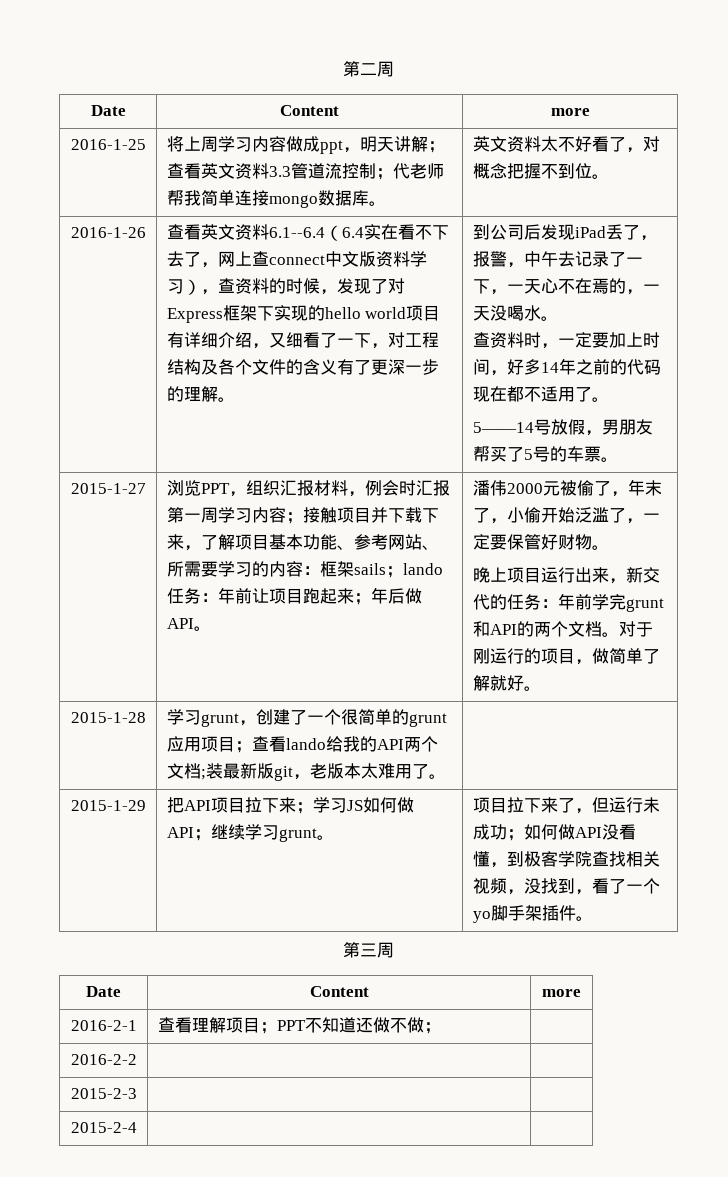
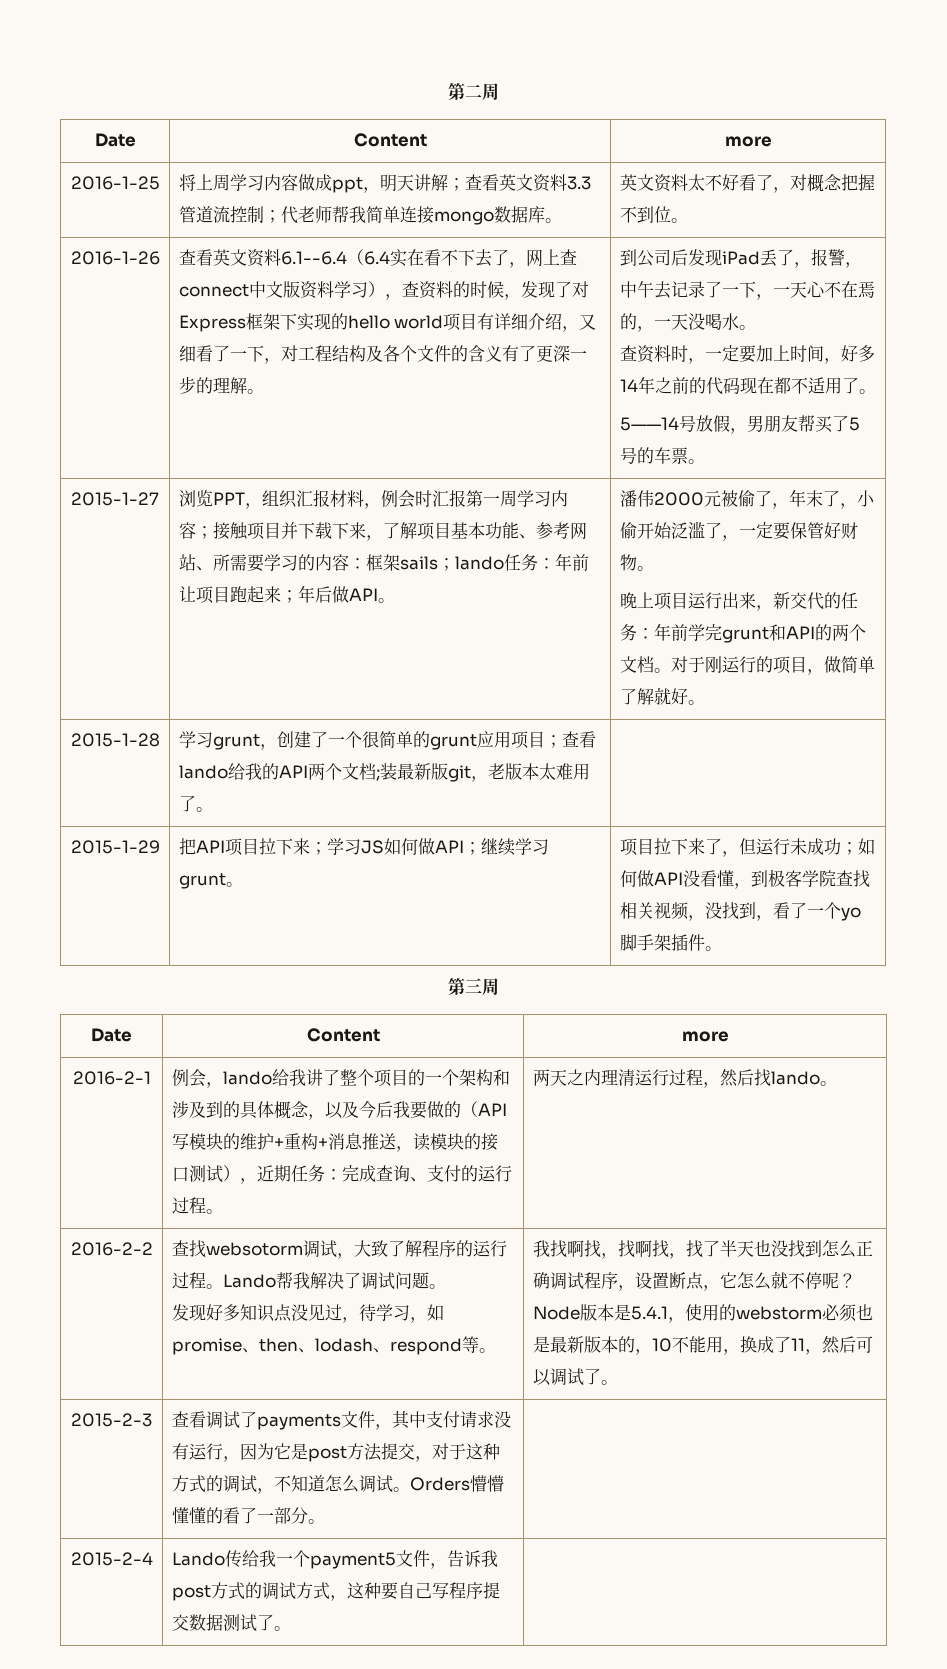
- 查看理解项目；PPT不知道还做不做； |
- 2016-2-2 | |
- 2015-2-3 | |
- 2015-2-4 | |
+ 例会，lando给我讲了整个项目的一个架构和涉及到的具体概念，以及今后我要做的（API写模块的维护+重构+消息推送，读模块的接口测试），近期任务：完成查询、支付的运行过程。 | 两天之内理清运行过程，然后找lando。
+ 2016-2-2 | 查找websotorm调试，大致了解程序的运行过程。Lando帮我解决了调试问题。
+ 发现好多知识点没见过，待学习，如promise、then、lodash、respond等。 | 我找啊找，找啊找，找了半天也没找到怎么正确调试程序，设置断点，它怎么就不停呢？Node版本是5.4.1，使用的webstorm必须也是最新版本的，10不能用，换成了11，然后可以调试了。
+ 2015-2-3 | 查看调试了payments文件，其中支付请求没有运行，因为它是post方法提交，对于这种方式的调试，不知道怎么调试。Orders懵懵懂懂的看了一部分。 |
+ 2015-2-4 | Lando传给我一个payment5文件，告诉我post方式的调试方式，这种要自己写程序提交数据测试了。 |

